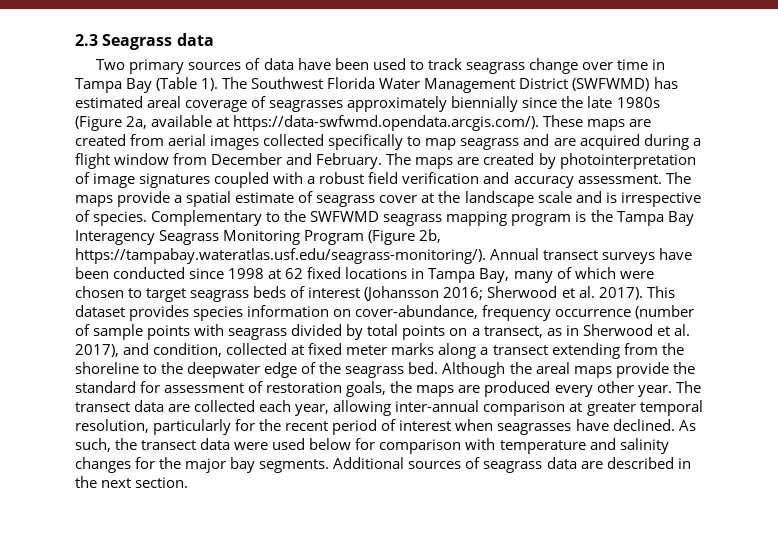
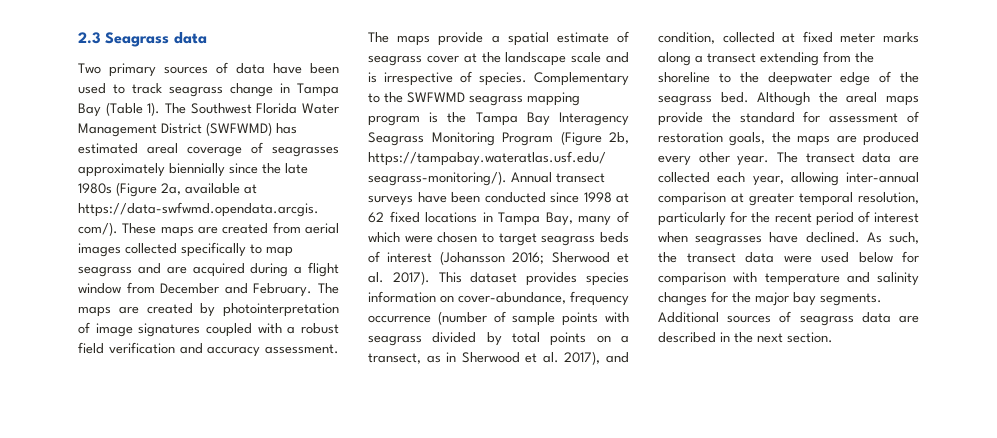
- Two primary sources of data have been used to track seagrass change over time in Tampa Bay (Table 1).
+ Two primary sources of data have been used to track seagrass change in Tampa Bay (Table 1).

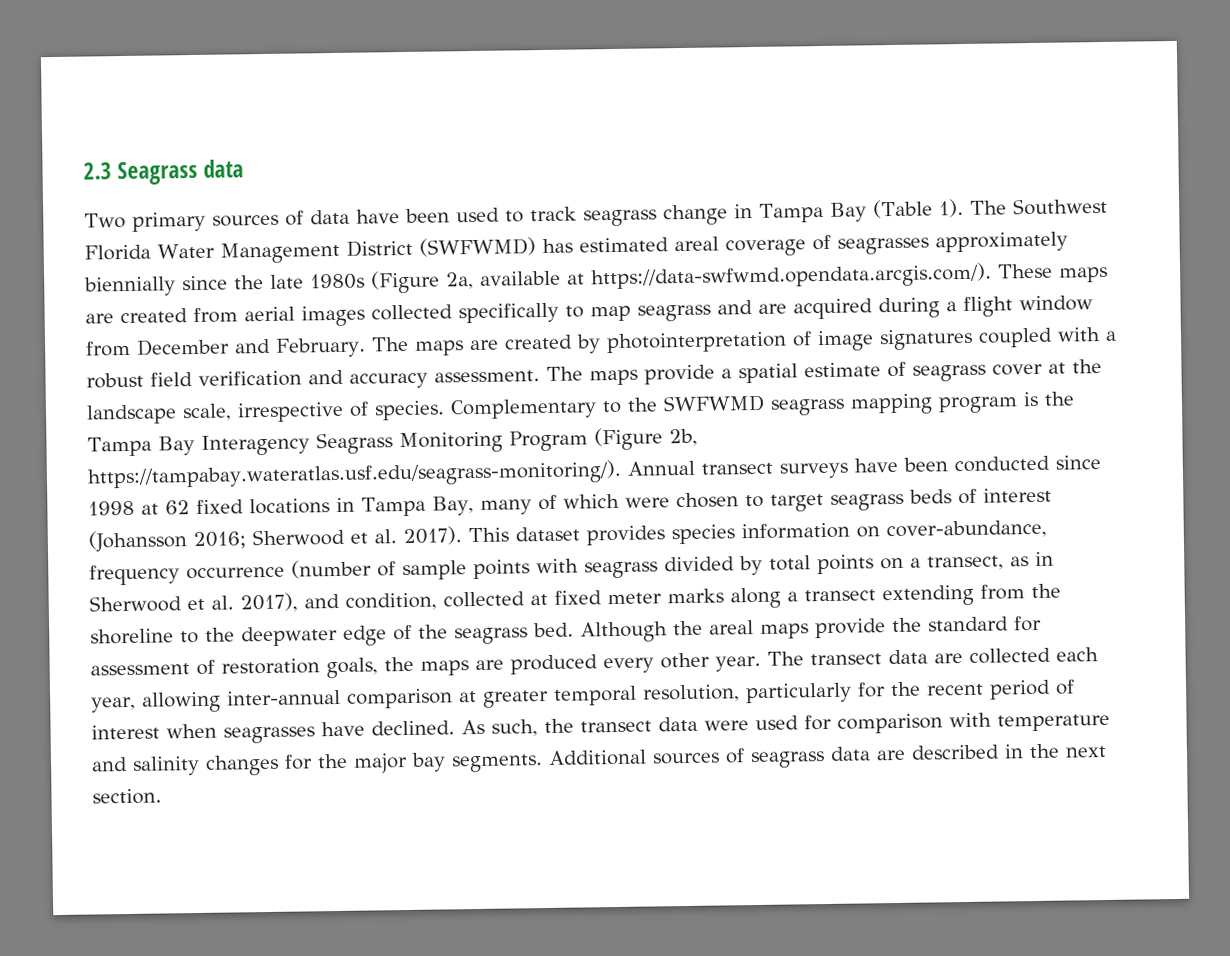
- The maps provide a spatial estimate of seagrass cover at the landscape scale and is irrespective of species.
+ The maps provide a spatial estimate of seagrass cover at the landscape scale, irrespective of species.
- As such, the transect data were used below for comparison with temperature and salinity changes for the major bay segments.
+ As such, the transect data were used for comparison with temperature and salinity changes for the major bay segments.

